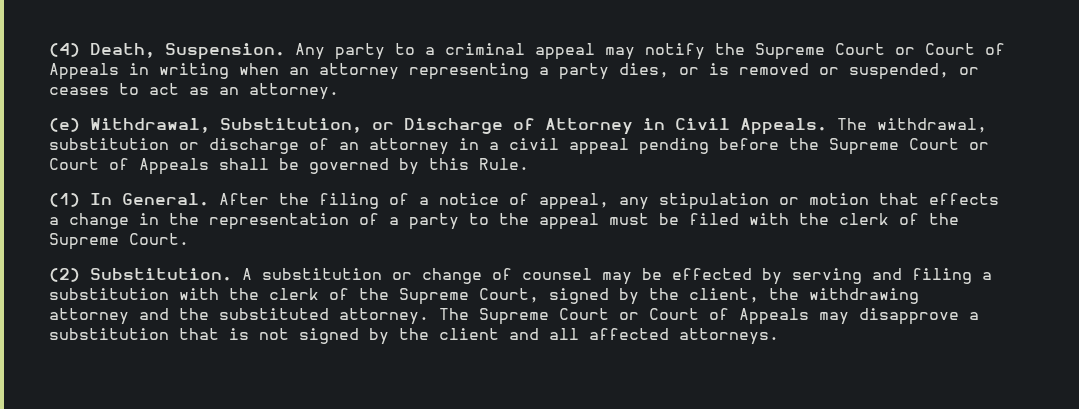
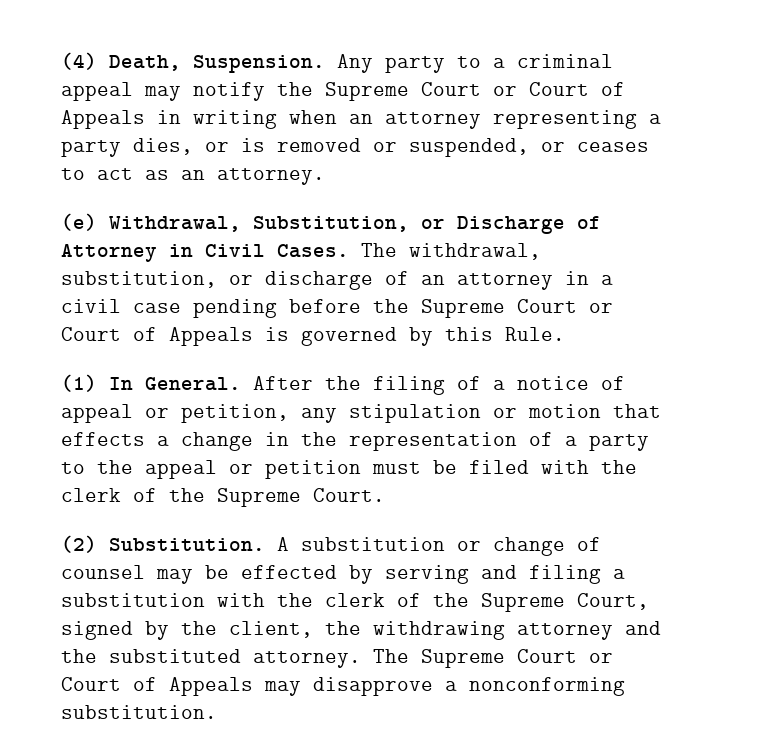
- (e) Withdrawal, Substitution, or Discharge of Attorney in Civil Appeals.
+ (e) Withdrawal, Substitution, or Discharge of Attorney in Civil Cases.
- The withdrawal, substitution or discharge of an attorney in a civil appeal pending before the Supreme Court or Court of Appeals shall be governed by this Rule.
+ The withdrawal, substitution, or discharge of an attorney in a civil case pending before the Supreme Court or Court of Appeals is governed by this Rule.
- After the filing of a notice of appeal, any stipulation or motion that effects a change in the representation of a party to the appeal must be filed with the clerk of the Supreme Court.
+ After the filing of a notice of appeal or petition, any stipulation or motion that effects a change in the representation of a party to the appeal or petition must be filed with the clerk of the Supreme Court.
- The Supreme Court or Court of Appeals may disapprove a substitution that is not signed by the client and all affected attorneys.
+ The Supreme Court or Court of Appeals may disapprove a nonconforming substitution.

